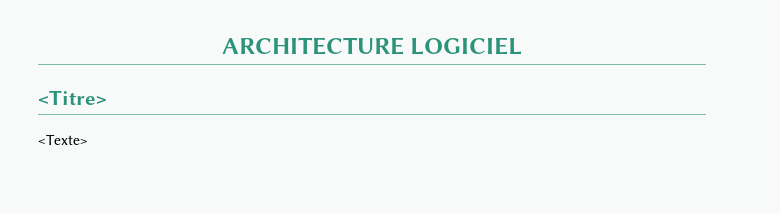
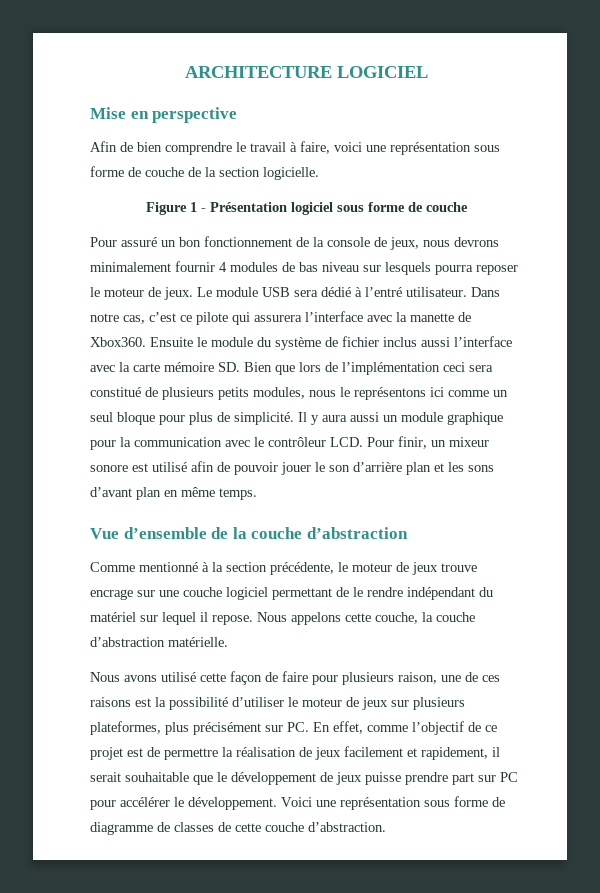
- <Titre>
- <Texte>
+ Mise en perspective
+ Afin de bien comprendre le travail à faire, voici une représentation sous forme de couche de la section logicielle.
+ Figure 1 - Présentation logiciel sous forme de couche
+ Pour assuré un bon fonctionnement de la console de jeux, nous devrons minimalement fournir 4 modules de bas niveau sur lesquels pourra reposer le moteur de jeux. Le module USB sera dédié à l’entré utilisateur. Dans notre cas, c’est ce pilote qui assurera l’interface avec la manette de Xbox360. Ensuite le module du système de fichier inclus aussi l’interface avec la carte mémoire SD. Bien que lors de l’implémentation ceci sera constitué de plusieurs petits modules, nous le représentons ici comme un seul bloque pour plus de simplicité. Il y aura aussi un module graphique pour la communication avec le contrôleur LCD. Pour finir, un mixeur sonore est utilisé afin de pouvoir jouer le son d’arrière plan et les sons d’avant plan en même temps.
+ Vue d’ensemble de la couche d’abstraction
+ Comme mentionné à la section précédente, le moteur de jeux trouve encrage sur une couche logiciel permettant de le rendre indépendant du matériel sur lequel il repose. Nous appelons cette couche, la couche d’abstraction matérielle.
+ Nous avons utilisé cette façon de faire pour plusieurs raison, une de ces raisons est la possibilité d’utiliser le moteur de jeux sur plusieurs plateformes, plus précisément sur PC. En effet, comme l’objectif de ce projet est de permettre la réalisation de jeux facilement et rapidement, il serait souhaitable que le développement de jeux puisse prendre part sur PC pour accélérer le développement. Voici une représentation sous forme de diagramme de classes de cette couche d’abstraction.

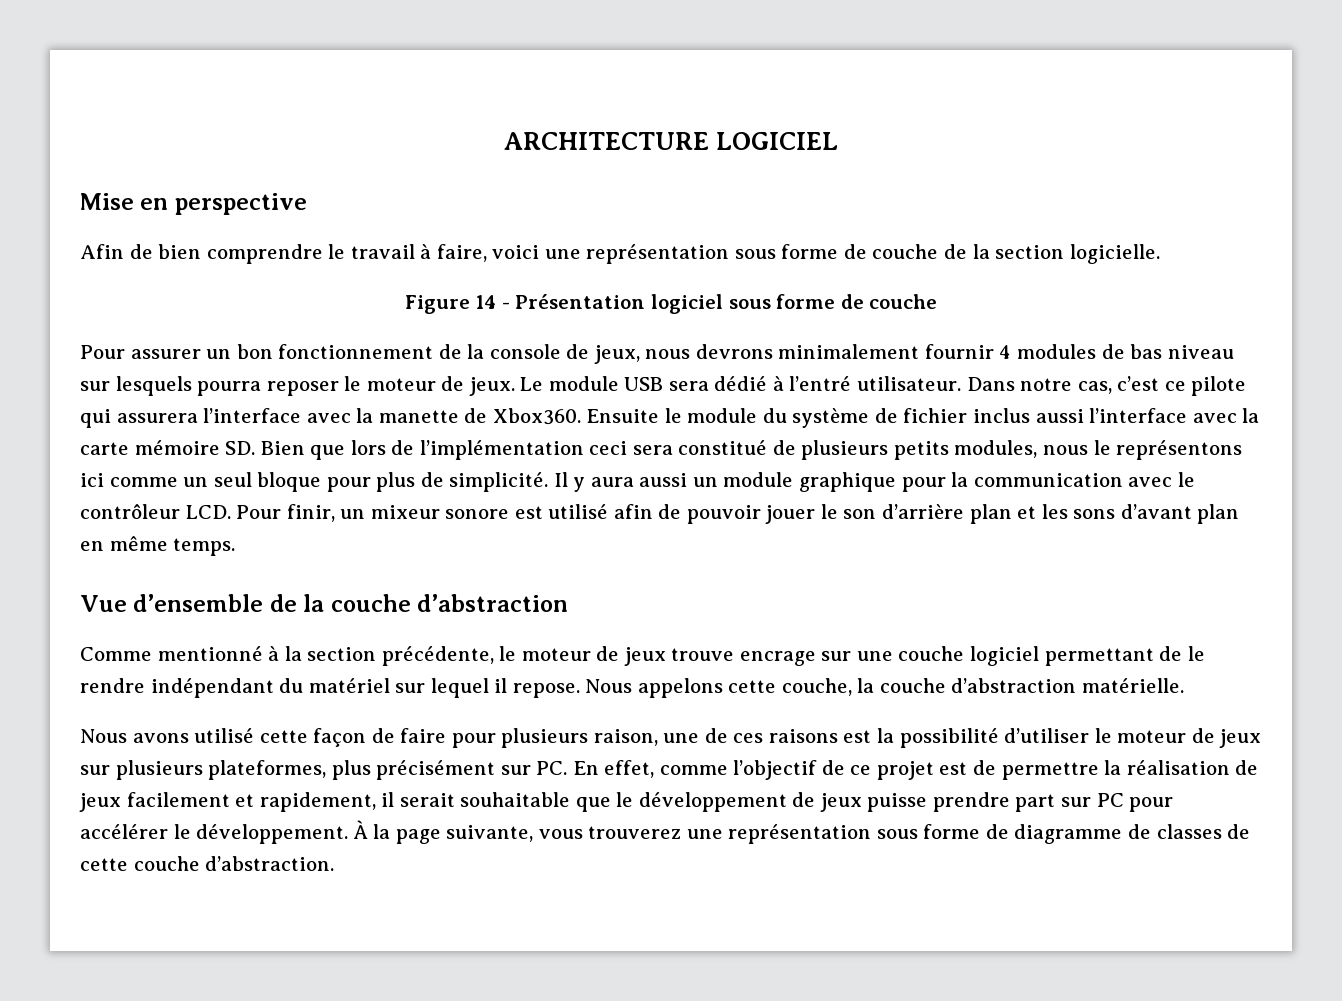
- Figure 1 - Présentation logiciel sous forme de couche
+ Figure 14 - Présentation logiciel sous forme de couche
- Pour assuré un bon fonctionnement de la console de jeux, nous devrons minimalement fournir 4 modules de bas niveau sur lesquels pourra reposer le moteur de jeux.
+ Pour assurer un bon fonctionnement de la console de jeux, nous devrons minimalement fournir 4 modules de bas niveau sur lesquels pourra reposer le moteur de jeux.
- Voici une représentation sous forme de diagramme de classes de cette couche d’abstraction.
+ À la page suivante, vous trouverez une représentation sous forme de diagramme de classes de cette couche d’abstraction.

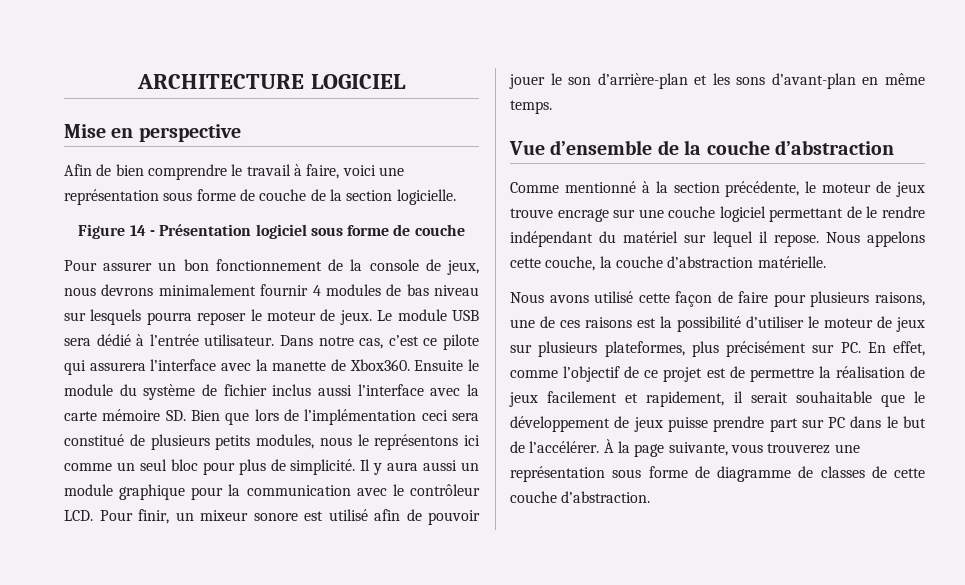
- Le module USB sera dédié à l’entré utilisateur.
+ Le module USB sera dédié à l’entrée utilisateur.
- Ensuite le module du système de fichier inclus aussi l’interface avec la carte mémoire SD. Bien que lors de l’implémentation ceci sera constitué de plusieurs petits modules, nous le représentons ici comme un seul bloque pour plus de simplicité.
+ Ensuite le module du système de fichier inclus aussi l’interface avec la carte mémoire SD. Bien que lors de l’implémentation ceci sera constitué de plusieurs petits modules, nous le représentons ici comme un seul bloc pour plus de simplicité.
- Il y aura aussi un module graphique pour la communication avec le contrôleur LCD. Pour finir, un mixeur sonore est utilisé afin de pouvoir jouer le son d’arrière plan et les sons d’avant plan en même temps.
+ Il y aura aussi un module graphique pour la communication avec le contrôleur LCD. Pour finir, un mixeur sonore est utilisé afin de pouvoir jouer le son d’arrière-plan et les sons d’avant-plan en même temps.
- Nous avons utilisé cette façon de faire pour plusieurs raison, une de ces raisons est la possibilité d’utiliser le moteur de jeux sur plusieurs plateformes, plus précisément sur PC. En effet, comme l’objectif de ce projet est de permettre la réalisation de jeux facilement et rapidement, il serait souhaitable que le développement de jeux puisse prendre part sur PC pour accélérer le développement.
+ Nous avons utilisé cette façon de faire pour plusieurs raisons, une de ces raisons est la possibilité d’utiliser le moteur de jeux sur plusieurs plateformes, plus précisément sur PC. En effet, comme l’objectif de ce projet est de permettre la réalisation de jeux facilement et rapidement, il serait souhaitable que le développement de jeux puisse prendre part sur PC dans le but de l’accélérer.

